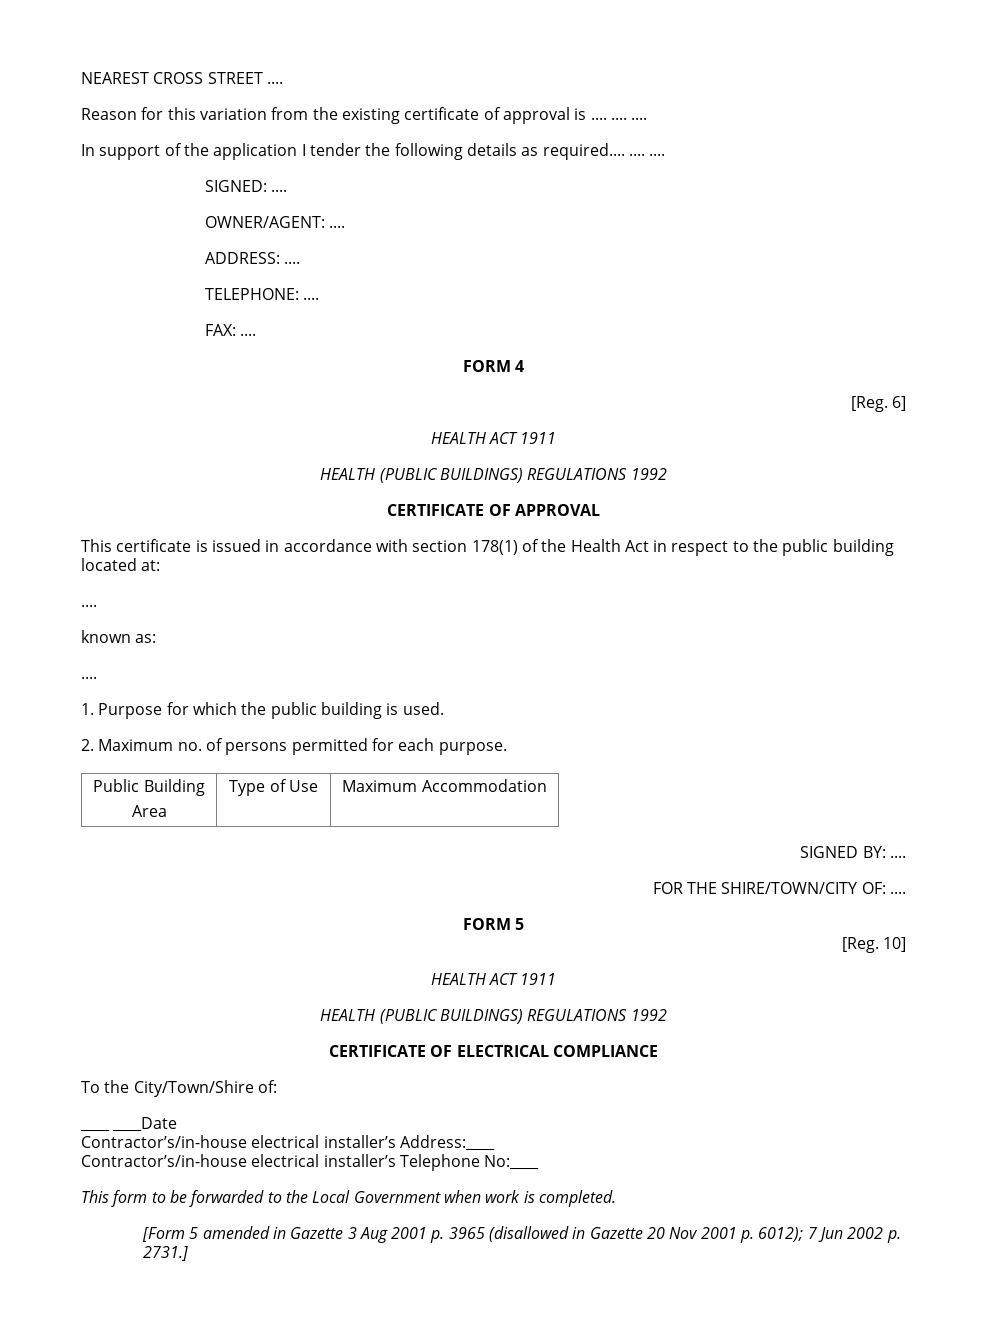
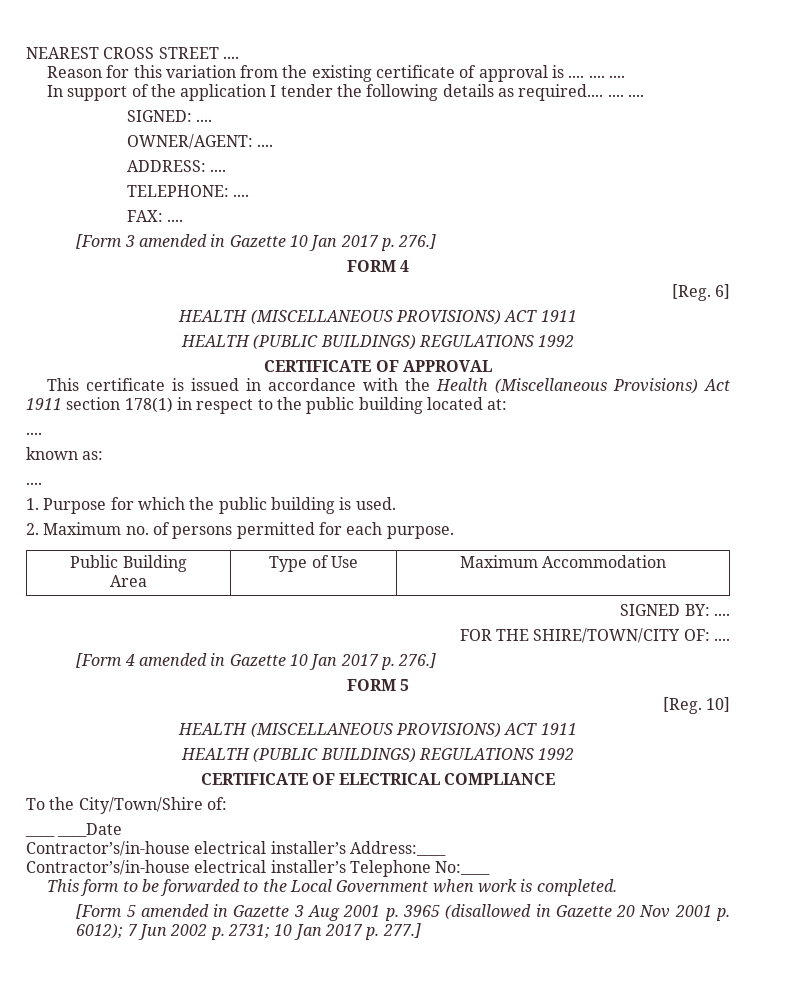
+ [Form 3 amended in Gazette 10 Jan 2017 p. 276.]
  [Reg. 6]
- HEALTH ACT 1911
+ HEALTH (MISCELLANEOUS PROVISIONS) ACT 1911
- This certificate is issued in accordance with section 178(1) of the Health Act in respect to the public building located at:
+ This certificate is issued in accordance with the Health (Miscellaneous Provisions) Act 1911 section 178(1) in respect to the public building located at:
+ [Form 4 amended in Gazette 10 Jan 2017 p. 276.]
  [Reg. 10]
- HEALTH ACT 1911
+ HEALTH (MISCELLANEOUS PROVISIONS) ACT 1911
- [Form 5 amended in Gazette 3 Aug 2001 p. 3965 (disallowed in Gazette 20 Nov 2001 p. 6012); 7 Jun 2002 p. 2731.]
+ [Form 5 amended in Gazette 3 Aug 2001 p. 3965 (disallowed in Gazette 20 Nov 2001 p. 6012); 7 Jun 2002 p. 2731; 10 Jan 2017 p. 277.]

